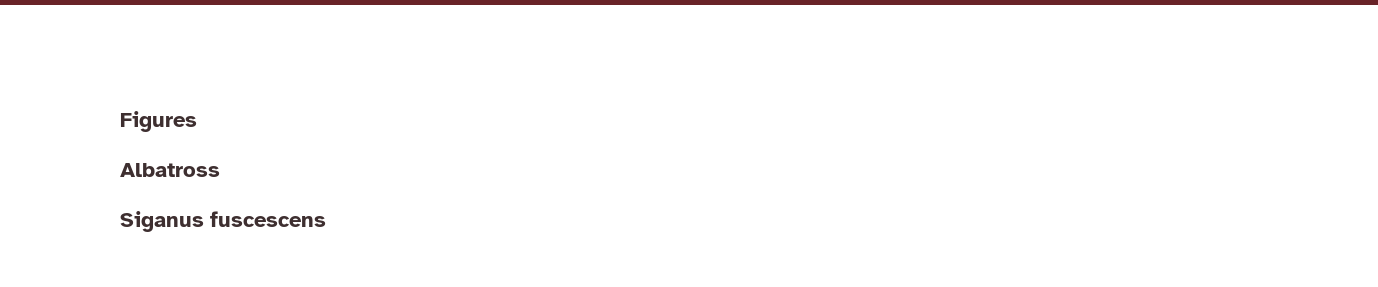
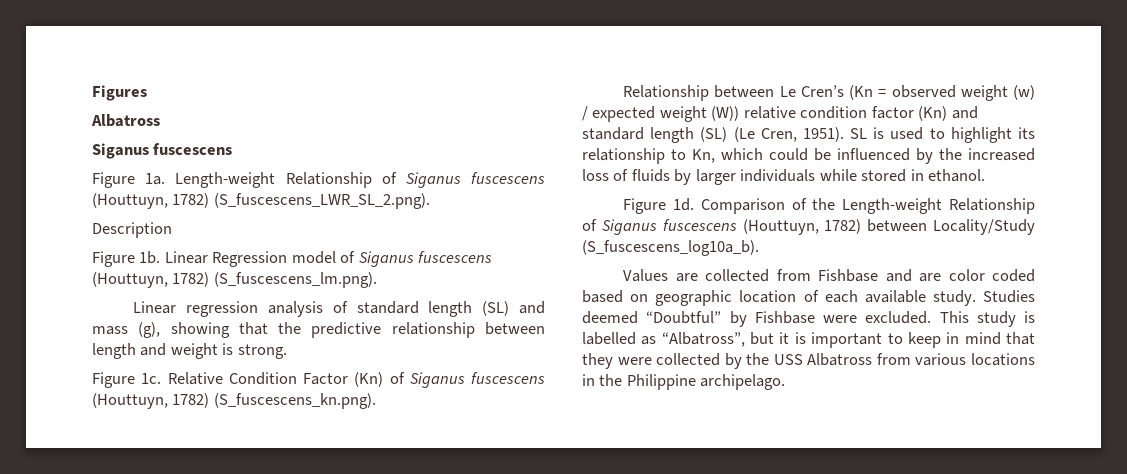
+ Figure 1a. Length-weight Relationship of Siganus fuscescens (Houttuyn, 1782) (S_fuscescens_LWR_SL_2.png).
+ Description
+ Figure 1b. Linear Regression model of Siganus fuscescens (Houttuyn, 1782) (S_fuscescens_lm.png).
+ Linear regression analysis of standard length (SL) and mass (g), showing that the predictive relationship between length and weight is strong.
+ Figure 1c. Relative Condition Factor (Kn) of Siganus fuscescens (Houttuyn, 1782) (S_fuscescens_kn.png).
+ Relationship between Le Cren’s (Kn = observed weight (w) / expected weight (W)) relative condition factor (Kn) and standard length (SL) (Le Cren, 1951). SL is used to highlight its relationship to Kn, which could be influenced by the increased loss of fluids by larger individuals while stored in ethanol.
+ Figure 1d. Comparison of the Length-weight Relationship of Siganus fuscescens (Houttuyn, 1782) between Locality/Study (S_fuscescens_log10a_b).
+ Values are collected from Fishbase and are color coded based on geographic location of each available study. Studies deemed “Doubtful” by Fishbase were excluded. This study is labelled as “Albatross”, but it is important to keep in mind that they were collected by the USS Albatross from various locations in the Philippine archipelago.

